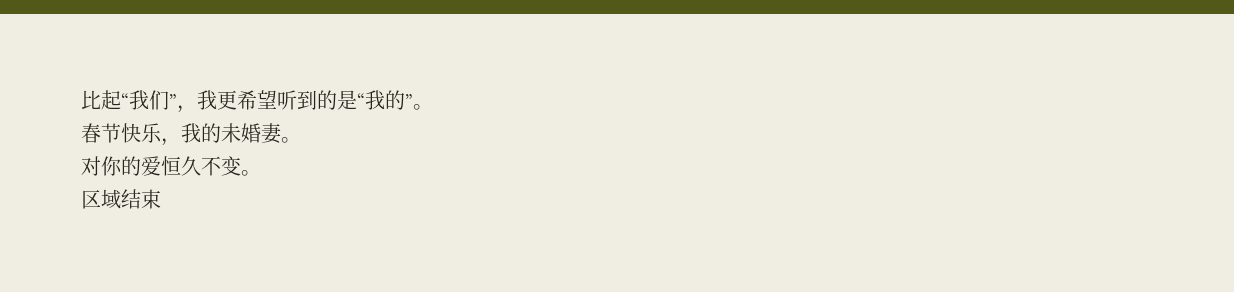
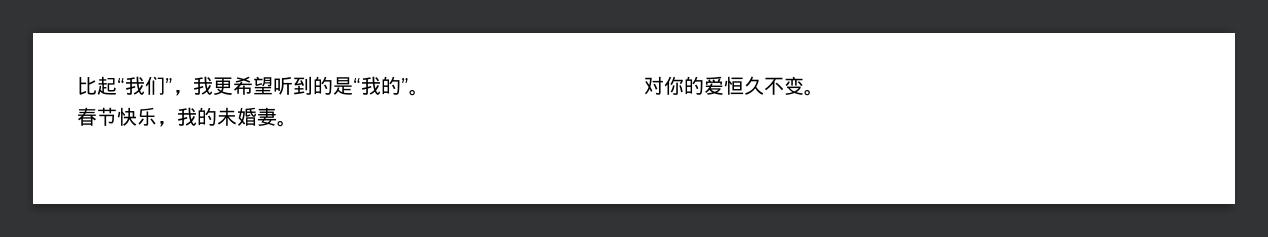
- 区域结束

